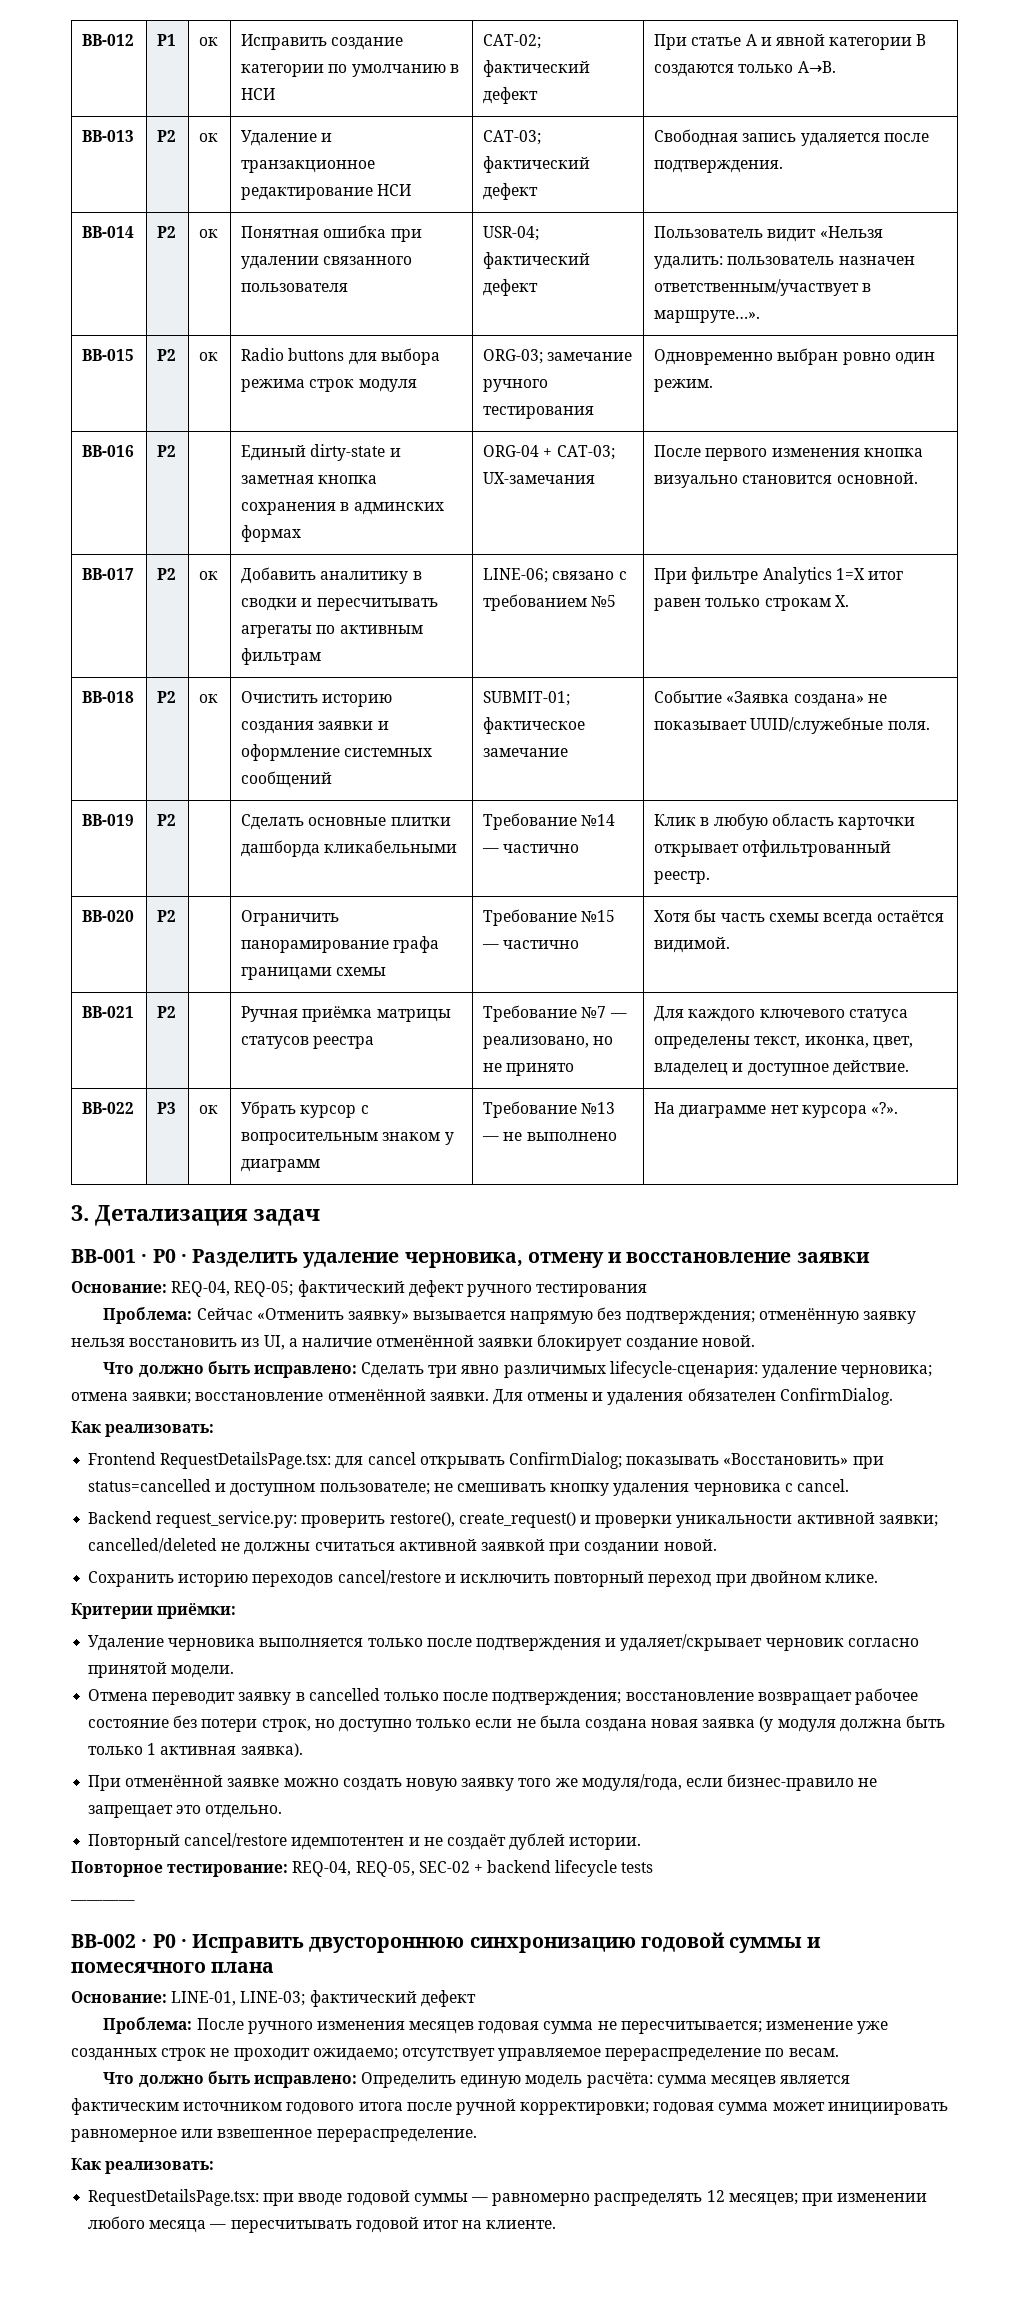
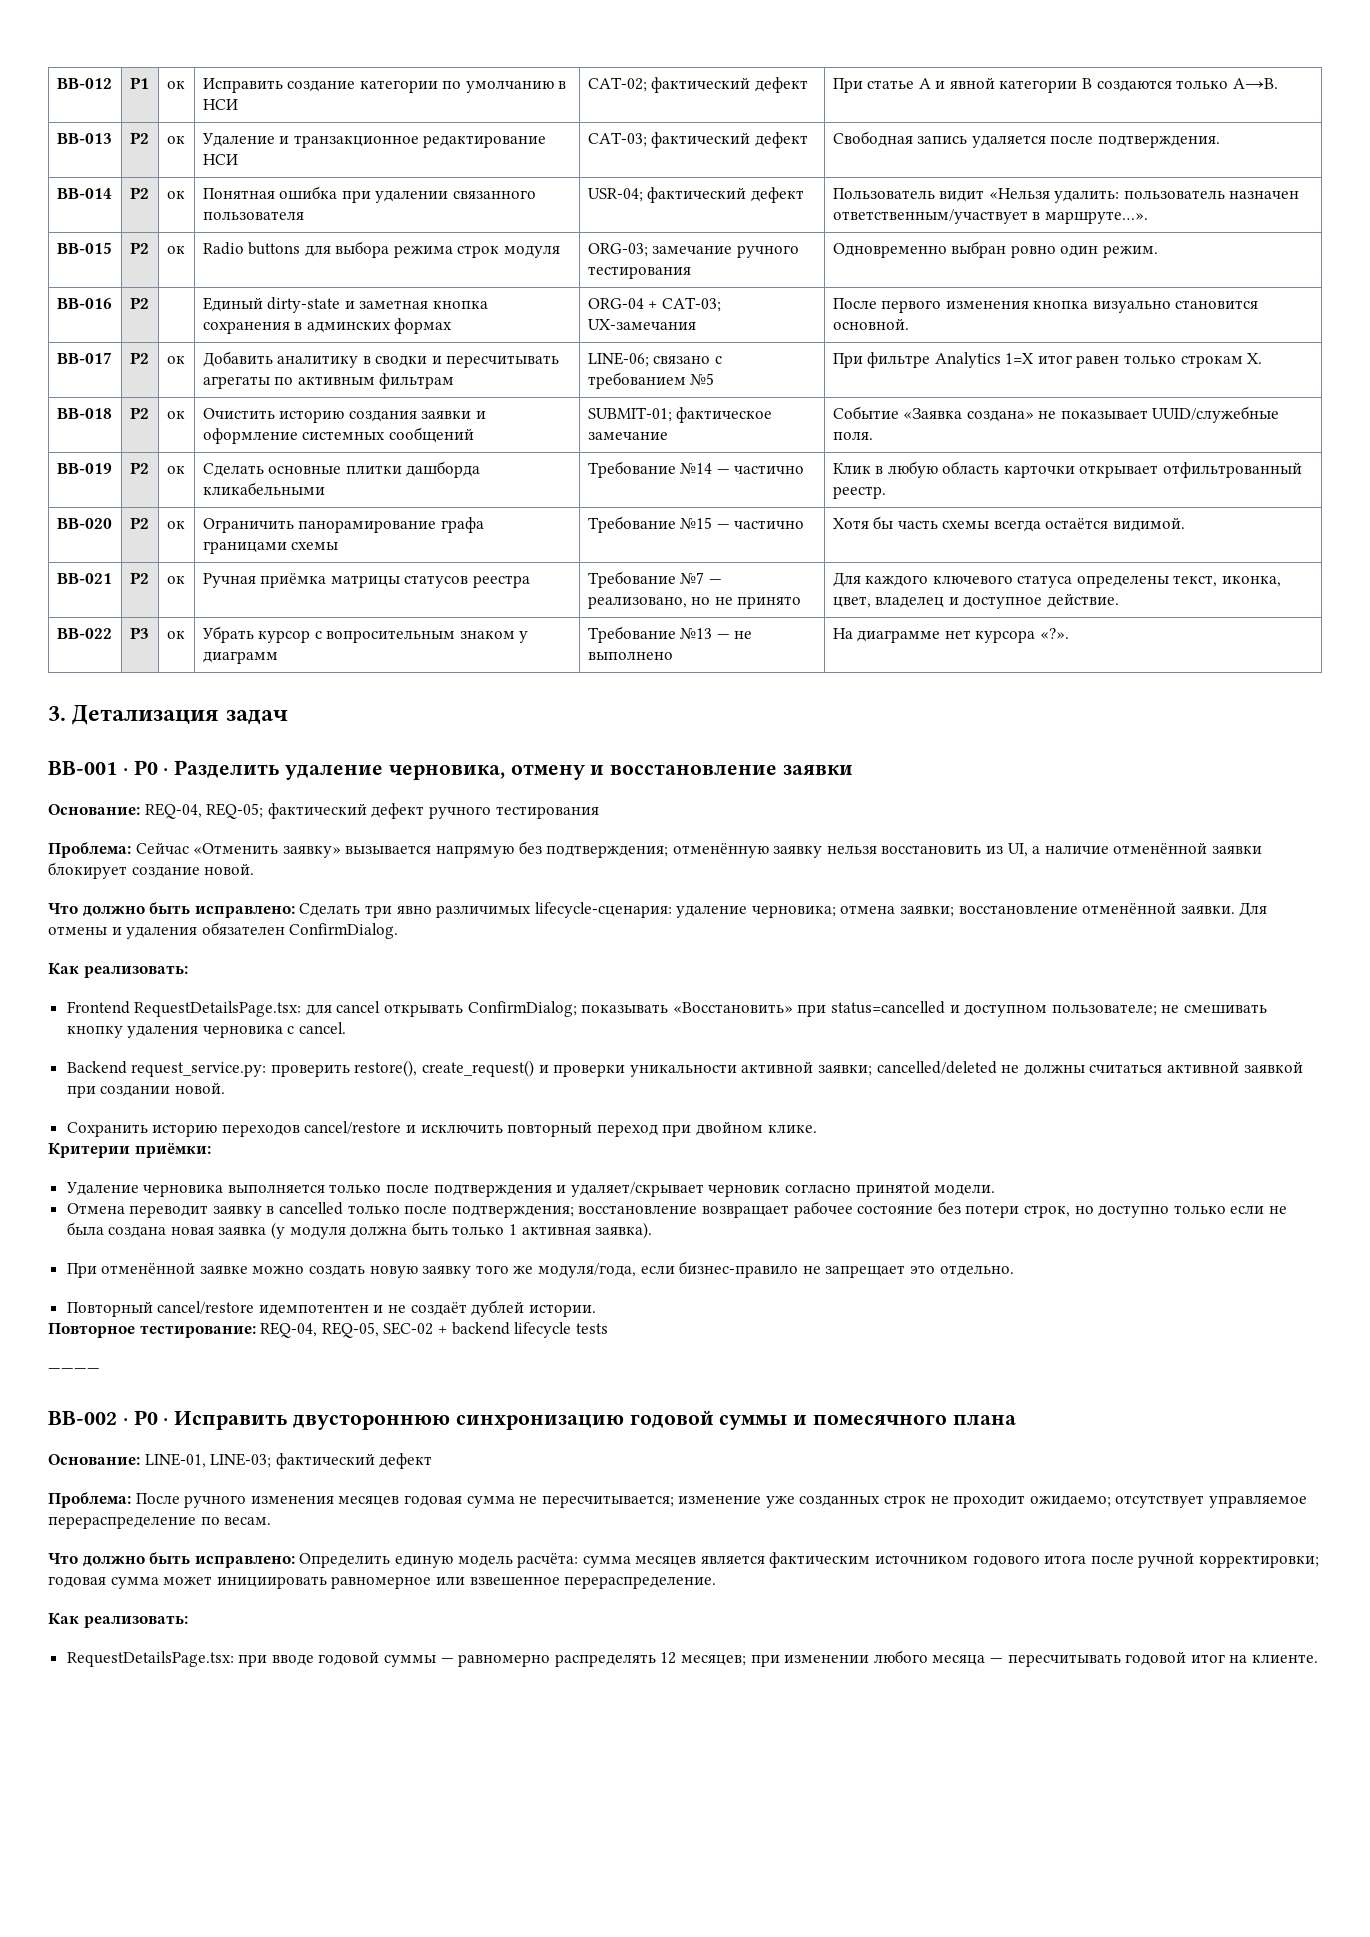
- BB-019 | P2 | | Сделать основные плитки дашборда кликабельными | Требование №14 — частично | Клик в любую область карточки открывает отфильтрованный реестр.
+ BB-019 | P2 | ок | Сделать основные плитки дашборда кликабельными | Требование №14 — частично | Клик в любую область карточки открывает отфильтрованный реестр.
- BB-020 | P2 | | Ограничить панорамирование графа границами схемы | Требование №15 — частично | Хотя бы часть схемы всегда остаётся видимой.
+ BB-020 | P2 | ок | Ограничить панорамирование графа границами схемы | Требование №15 — частично | Хотя бы часть схемы всегда остаётся видимой.
- BB-021 | P2 | | Ручная приёмка матрицы статусов реестра | Требование №7 — реализовано, но не принято | Для каждого ключевого статуса определены текст, иконка, цвет, владелец и доступное действие.
+ BB-021 | P2 | ок | Ручная приёмка матрицы статусов реестра | Требование №7 — реализовано, но не принято | Для каждого ключевого статуса определены текст, иконка, цвет, владелец и доступное действие.

